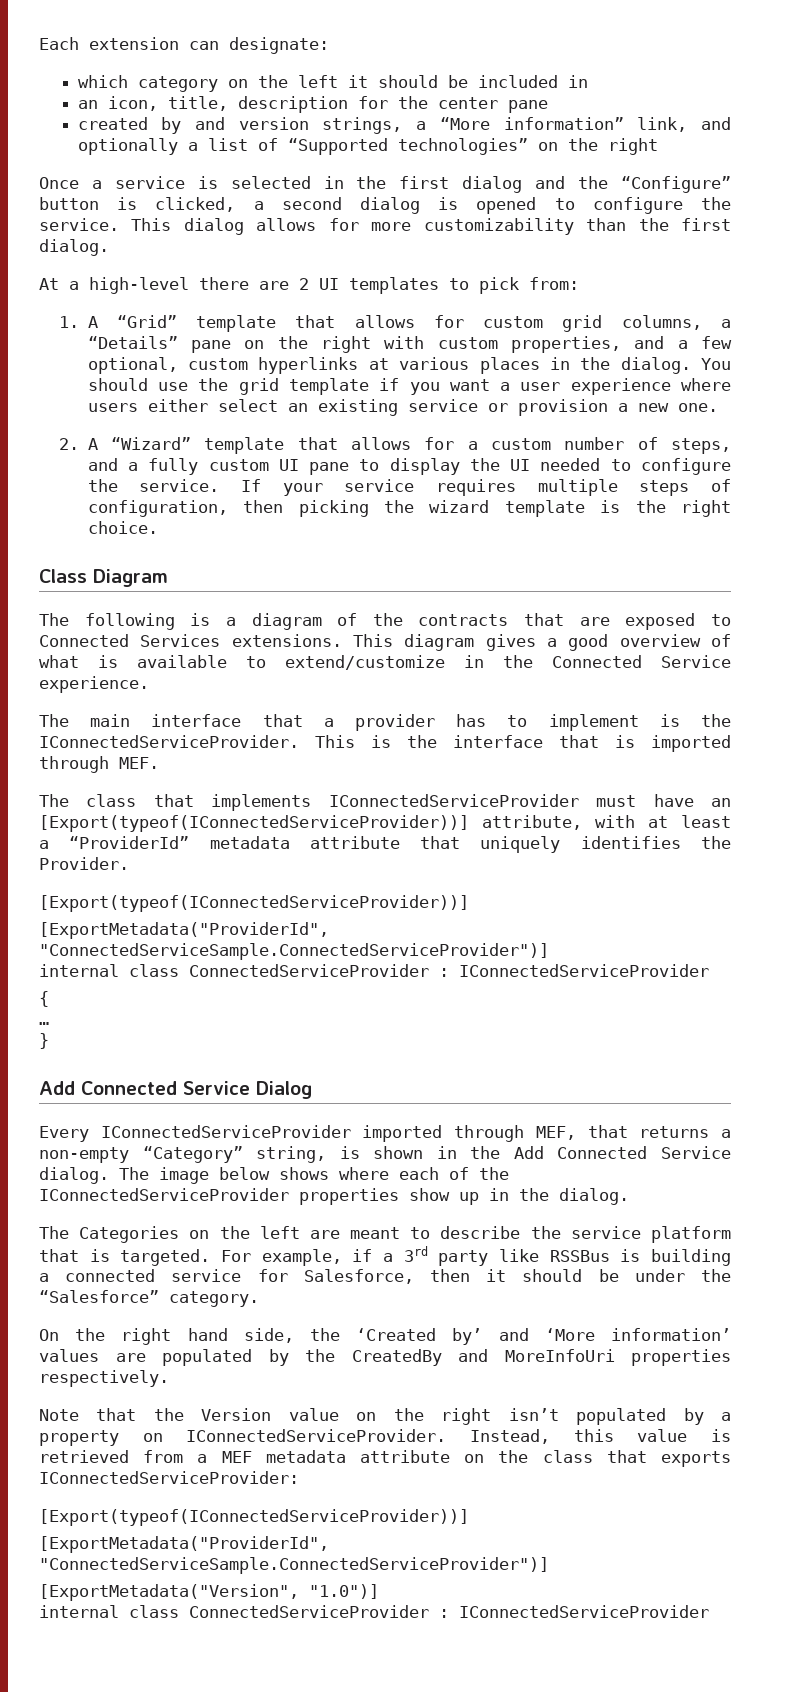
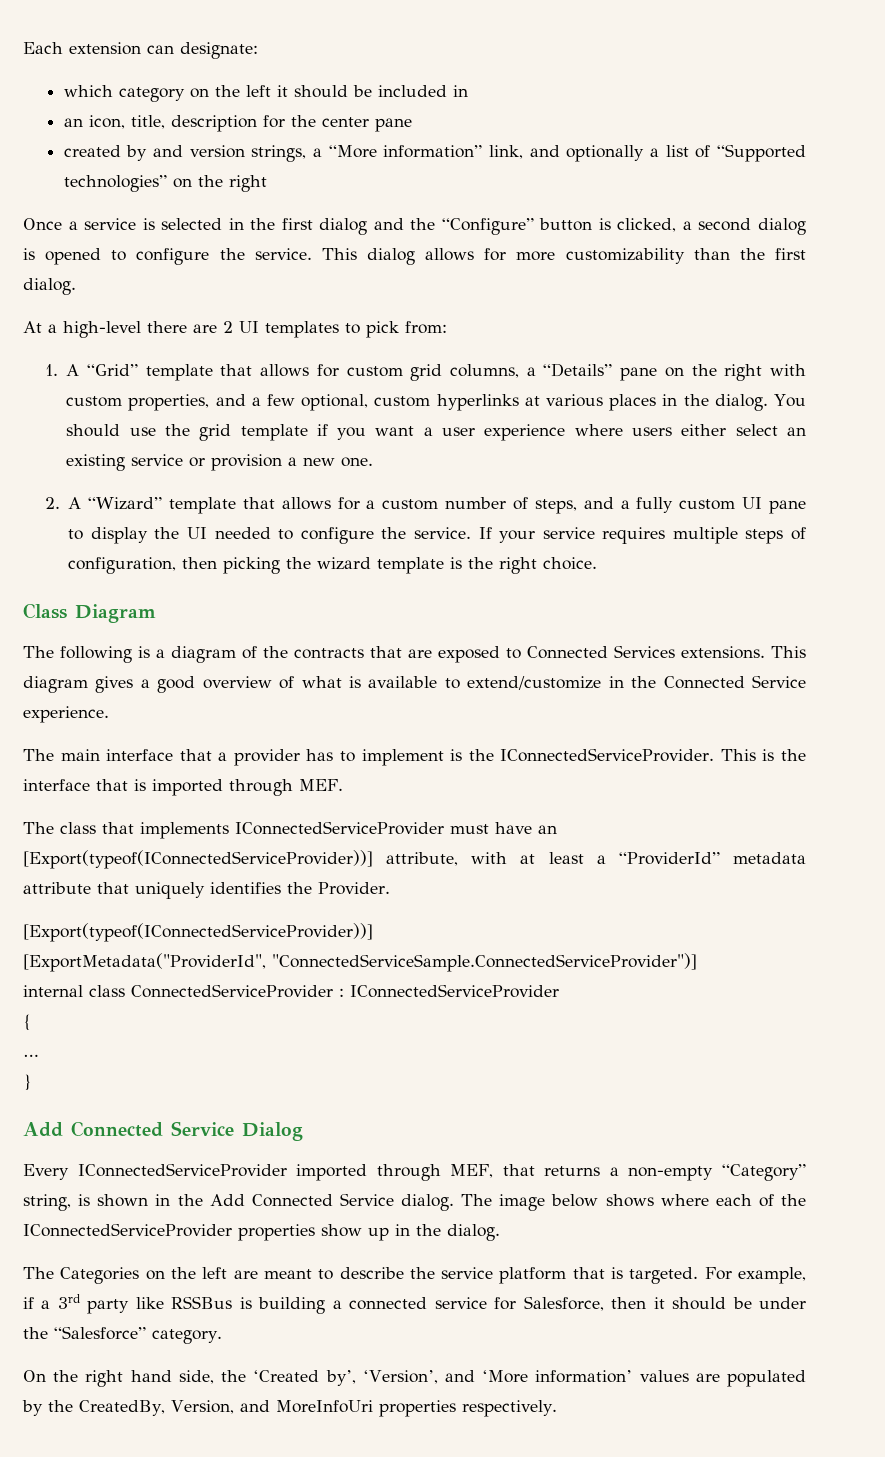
- On the right hand side, the ‘Created by’ and ‘More information’ values are populated by the CreatedBy and MoreInfoUri properties respectively.
+ On the right hand side, the ‘Created by’, ‘Version’, and ‘More information’ values are populated by the CreatedBy, Version, and MoreInfoUri properties respectively.
- Note that the Version value on the right isn’t populated by a property on IConnectedServiceProvider. Instead, this value is retrieved from a MEF metadata attribute on the class that exports IConnectedServiceProvider:
- [Export(typeof(IConnectedServiceProvider))]
- [ExportMetadata("ProviderId", "ConnectedServiceSample.ConnectedServiceProvider")]
- [ExportMetadata("Version", "1.0")]
- internal class ConnectedServiceProvider : IConnectedServiceProvider

